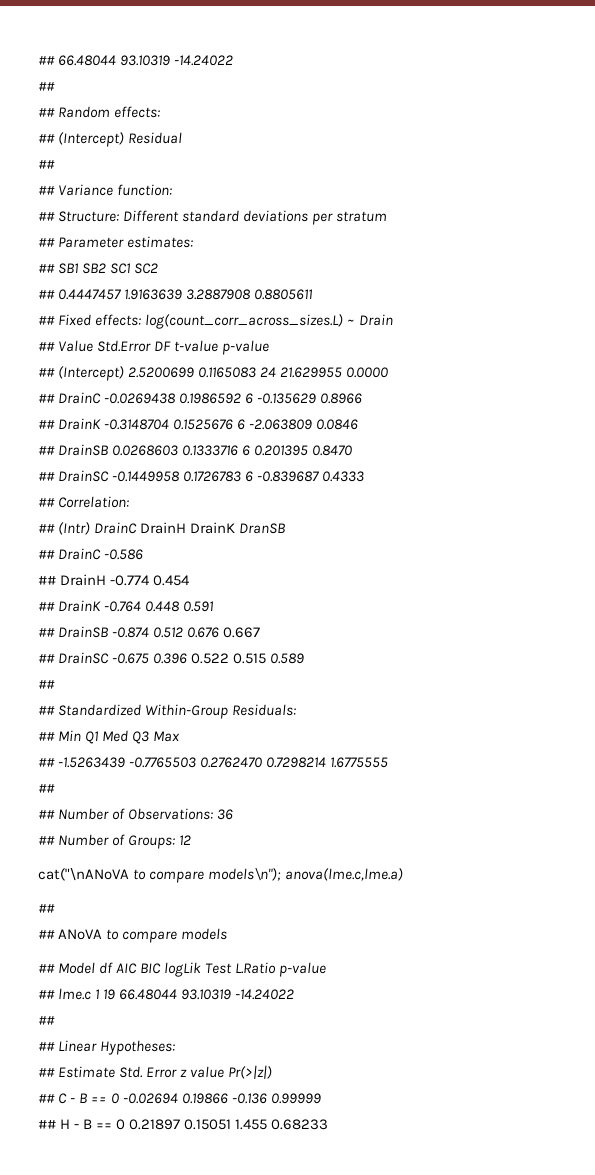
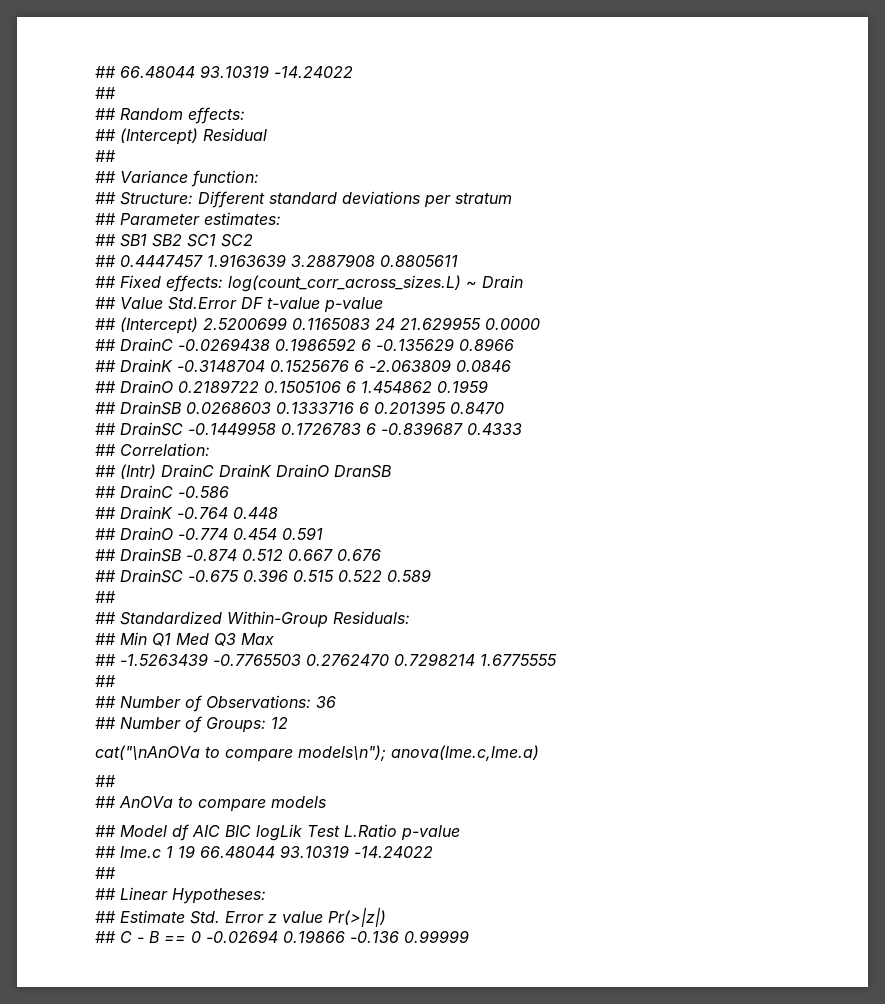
+ ## DrainO 0.2189722 0.1505106 6 1.454862 0.1959
- ## (Intr) DrainC DrainH DrainK DranSB
+ ## (Intr) DrainC DrainK DrainO DranSB
- ## DrainH -0.774 0.454
- ## DrainK -0.764 0.448 0.591
+ ## DrainK -0.764 0.448
+ ## DrainO -0.774 0.454 0.591
- ## DrainSB -0.874 0.512 0.676 0.667
+ ## DrainSB -0.874 0.512 0.667 0.676
- ## DrainSC -0.675 0.396 0.522 0.515 0.589
+ ## DrainSC -0.675 0.396 0.515 0.522 0.589
- cat("\nANoVA to compare models\n"); anova(lme.c,lme.a)
+ cat("\nAnOVa to compare models\n"); anova(lme.c,lme.a)
- ## ANoVA to compare models
+ ## AnOVa to compare models
- ## H - B == 0 0.21897 0.15051 1.455 0.68233

